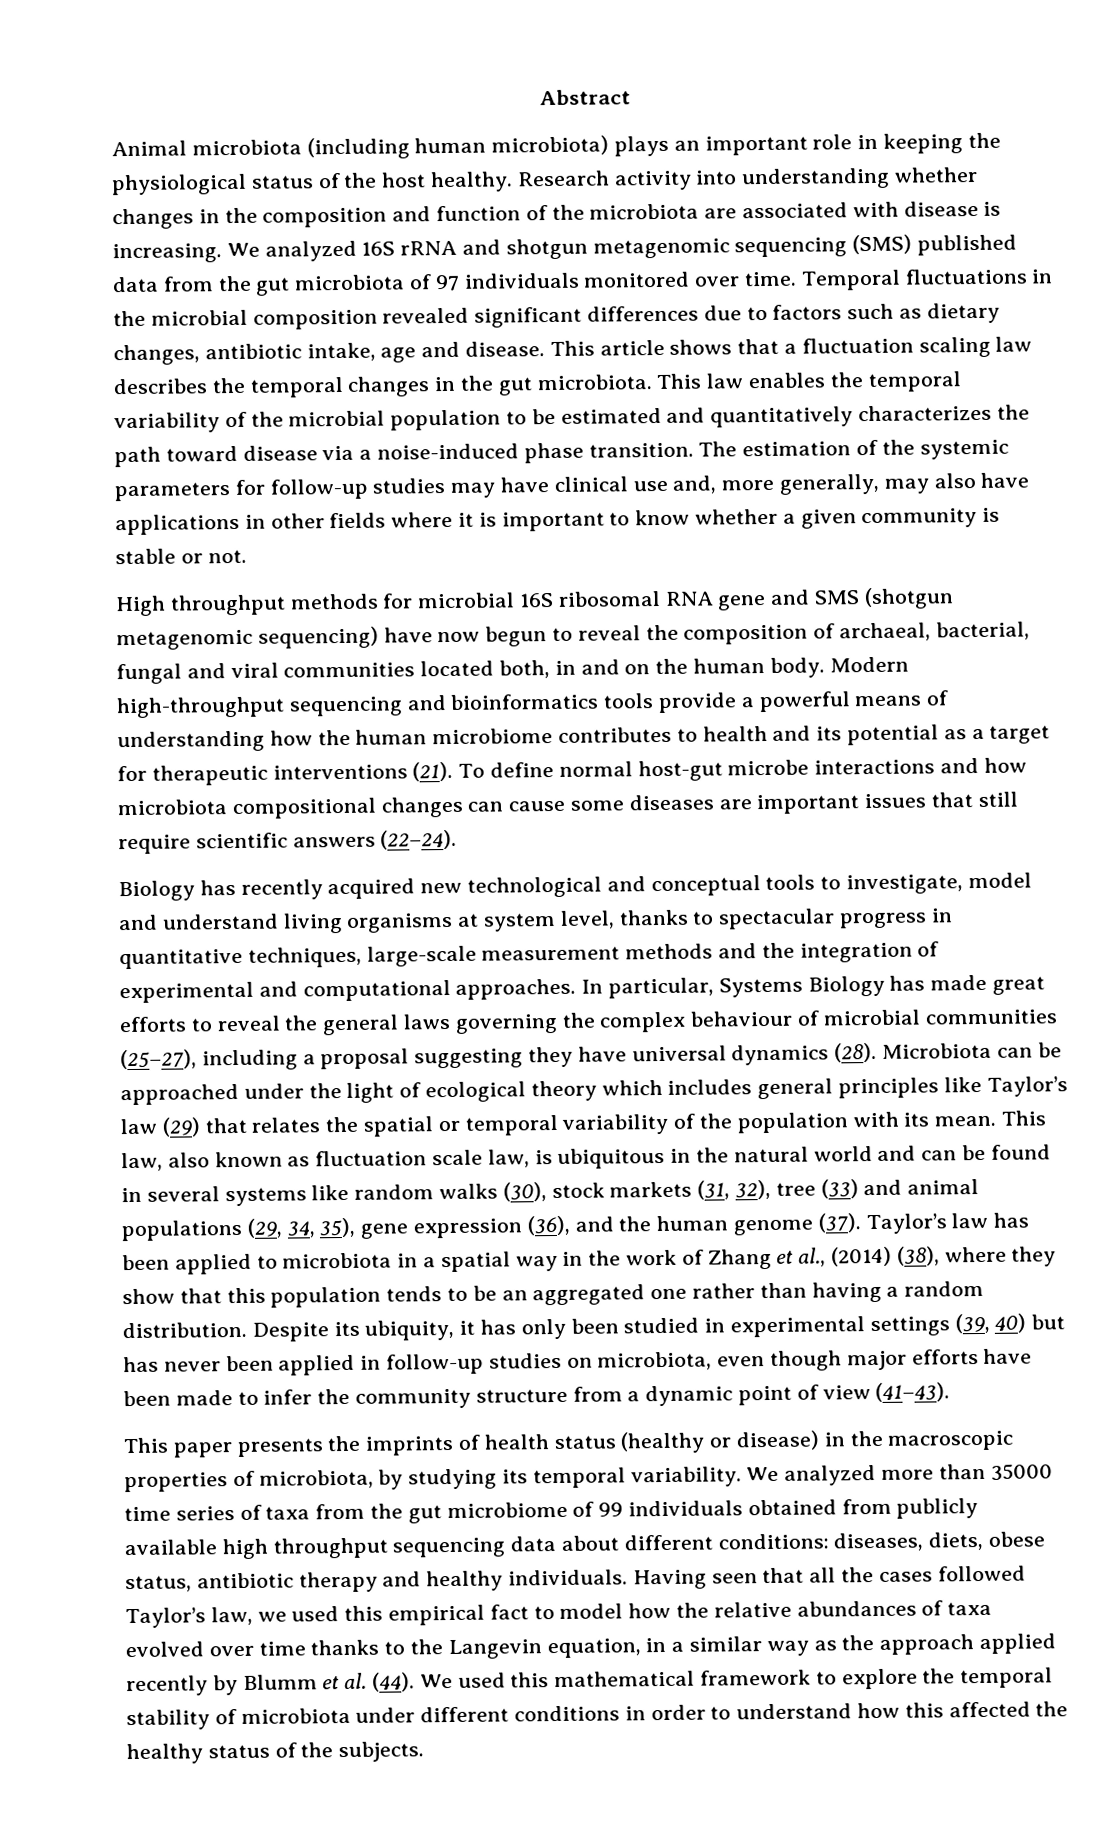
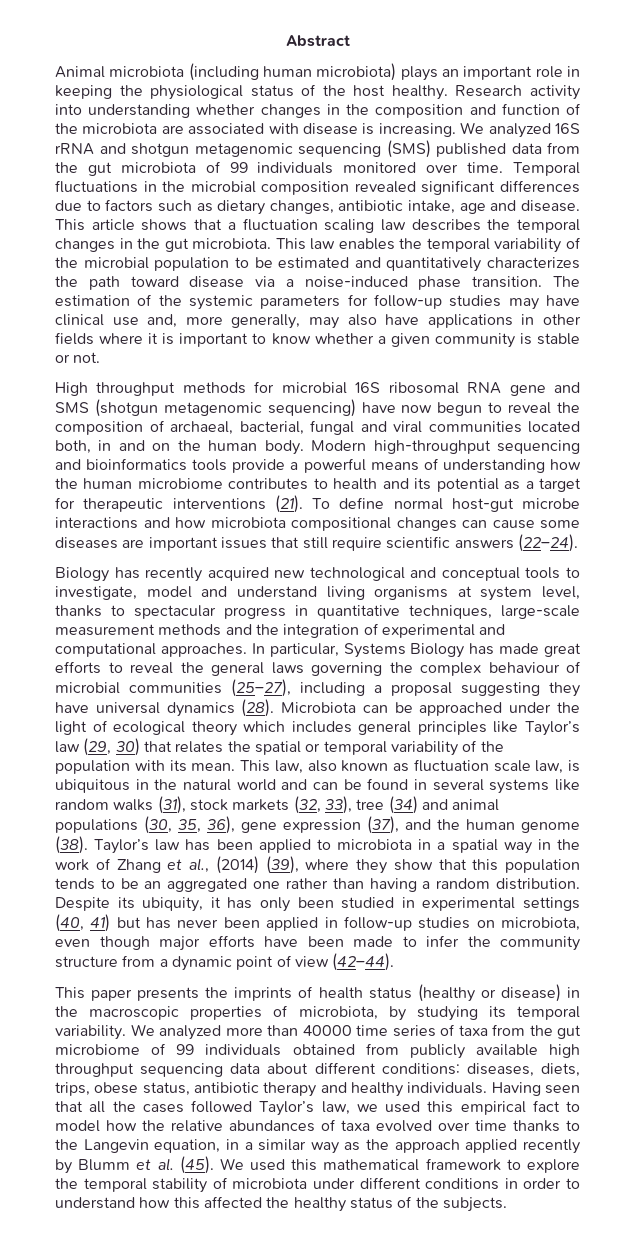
- We analyzed 16S rRNA and shotgun metagenomic sequencing (SMS) published data from the gut microbiota of 97 individuals monitored over time.
+ We analyzed 16S rRNA and shotgun metagenomic sequencing (SMS) published data from the gut microbiota of 99 individuals monitored over time.
- Microbiota can be approached under the light of ecological theory which includes general principles like Taylor’s law (29) that relates the spatial or temporal variability of the population with its mean.
+ Microbiota can be approached under the light of ecological theory which includes general principles like Taylor’s law (29, 30) that relates the spatial or temporal variability of the population with its mean.
- This law, also known as fluctuation scale law, is ubiquitous in the natural world and can be found in several systems like random walks (30), stock markets (31, 32), tree (33) and animal populations (29, 34, 35), gene expression (36), and the human genome (37).
+ This law, also known as fluctuation scale law, is ubiquitous in the natural world and can be found in several systems like random walks (31), stock markets (32, 33), tree (34) and animal populations (30, 35, 36), gene expression (37), and the human genome (38).
- Taylor’s law has been applied to microbiota in a spatial way in the work of Zhang et al., (2014) (38), where they show that this population tends to be an aggregated one rather than having a random distribution.
+ Taylor’s law has been applied to microbiota in a spatial way in the work of Zhang et al., (2014) (39), where they show that this population tends to be an aggregated one rather than having a random distribution.
- Despite its ubiquity, it has only been studied in experimental settings (39, 40) but has never been applied in follow-up studies on microbiota, even though major efforts have been made to infer the community structure from a dynamic point of view (41–43).
+ Despite its ubiquity, it has only been studied in experimental settings (40, 41) but has never been applied in follow-up studies on microbiota, even though major efforts have been made to infer the community structure from a dynamic point of view (42–44).
- We analyzed more than 35000 time series of taxa from the gut microbiome of 99 individuals obtained from publicly available high throughput sequencing data about different conditions: diseases, diets, obese status, antibiotic therapy and healthy individuals.
+ We analyzed more than 40000 time series of taxa from the gut microbiome of 99 individuals obtained from publicly available high throughput sequencing data about different conditions: diseases, diets, trips, obese status, antibiotic therapy and healthy individuals.
- Having seen that all the cases followed Taylor’s law, we used this empirical fact to model how the relative abundances of taxa evolved over time thanks to the Langevin equation, in a similar way as the approach applied recently by Blumm et al. (44).
+ Having seen that all the cases followed Taylor’s law, we used this empirical fact to model how the relative abundances of taxa evolved over time thanks to the Langevin equation, in a similar way as the approach applied recently by Blumm et al. (45).

